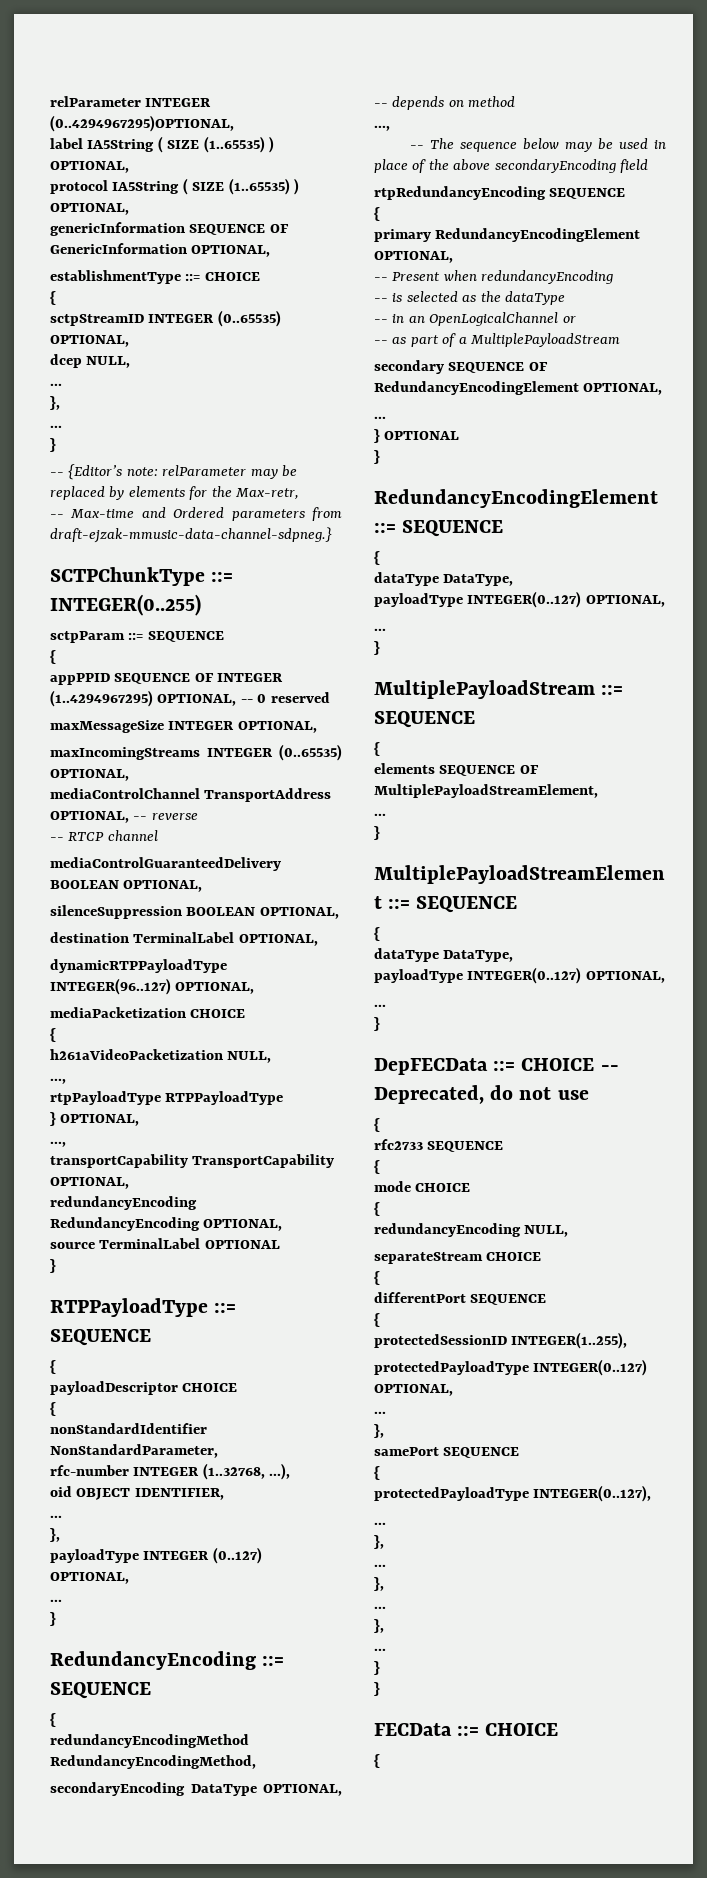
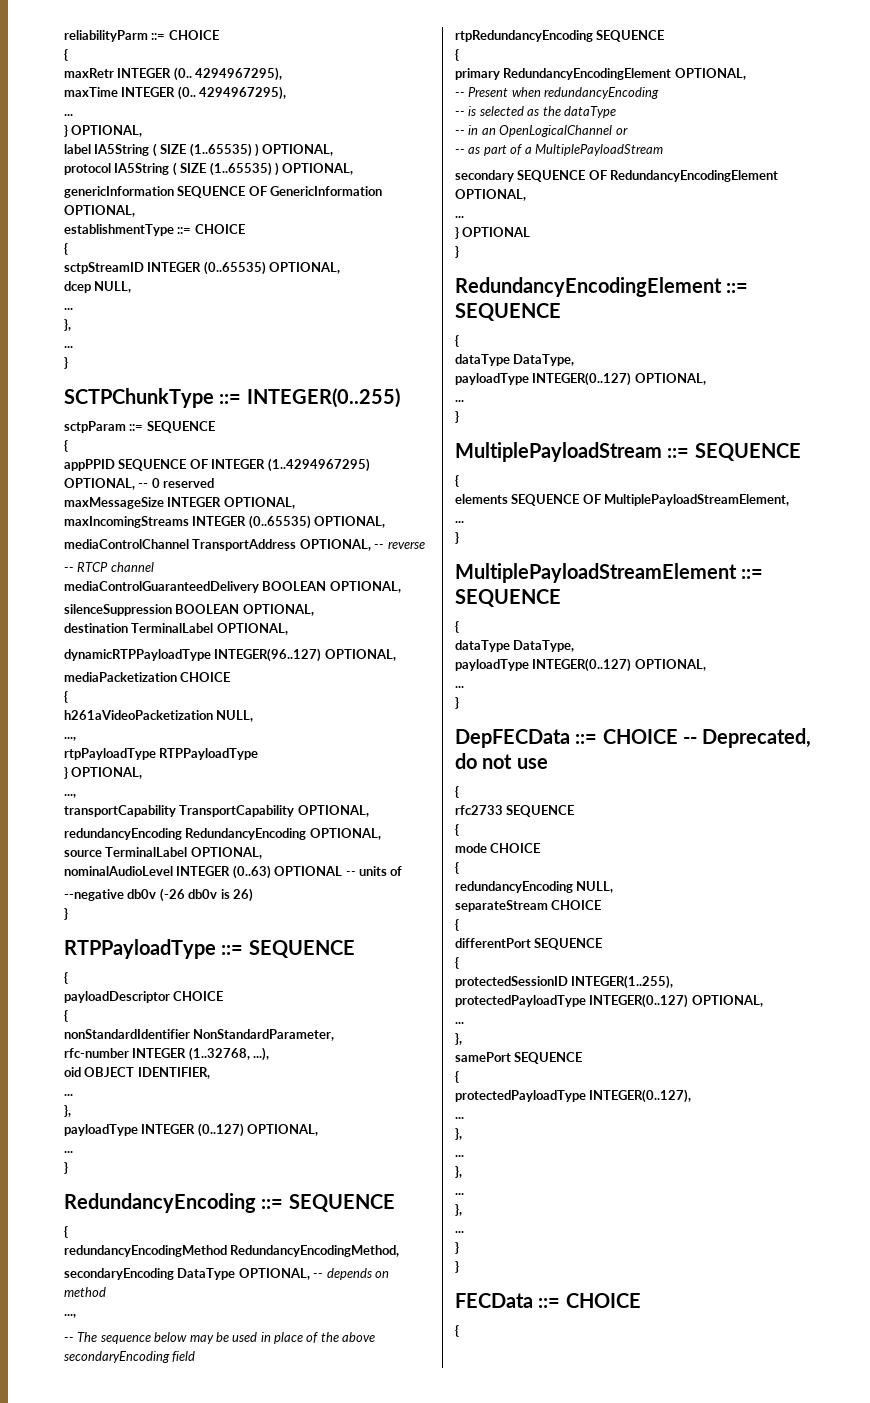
- relParameter INTEGER (0..4294967295)OPTIONAL,
+ reliabilityParm ::= CHOICE
+ {
+ maxRetr INTEGER (0.. 4294967295),
+ maxTime INTEGER (0.. 4294967295),
+ ...
+ } OPTIONAL,
- -- {Editor’s note: relParameter may be replaced by elements for the Max-retr,
- -- Max-time and Ordered parameters from draft-ejzak-mmusic-data-channel-sdpneg.}
- source TerminalLabel OPTIONAL
+ source TerminalLabel OPTIONAL,
+ nominalAudioLevel INTEGER (0..63) OPTIONAL -- units of
+ --negative db0v (-26 db0v is 26)

